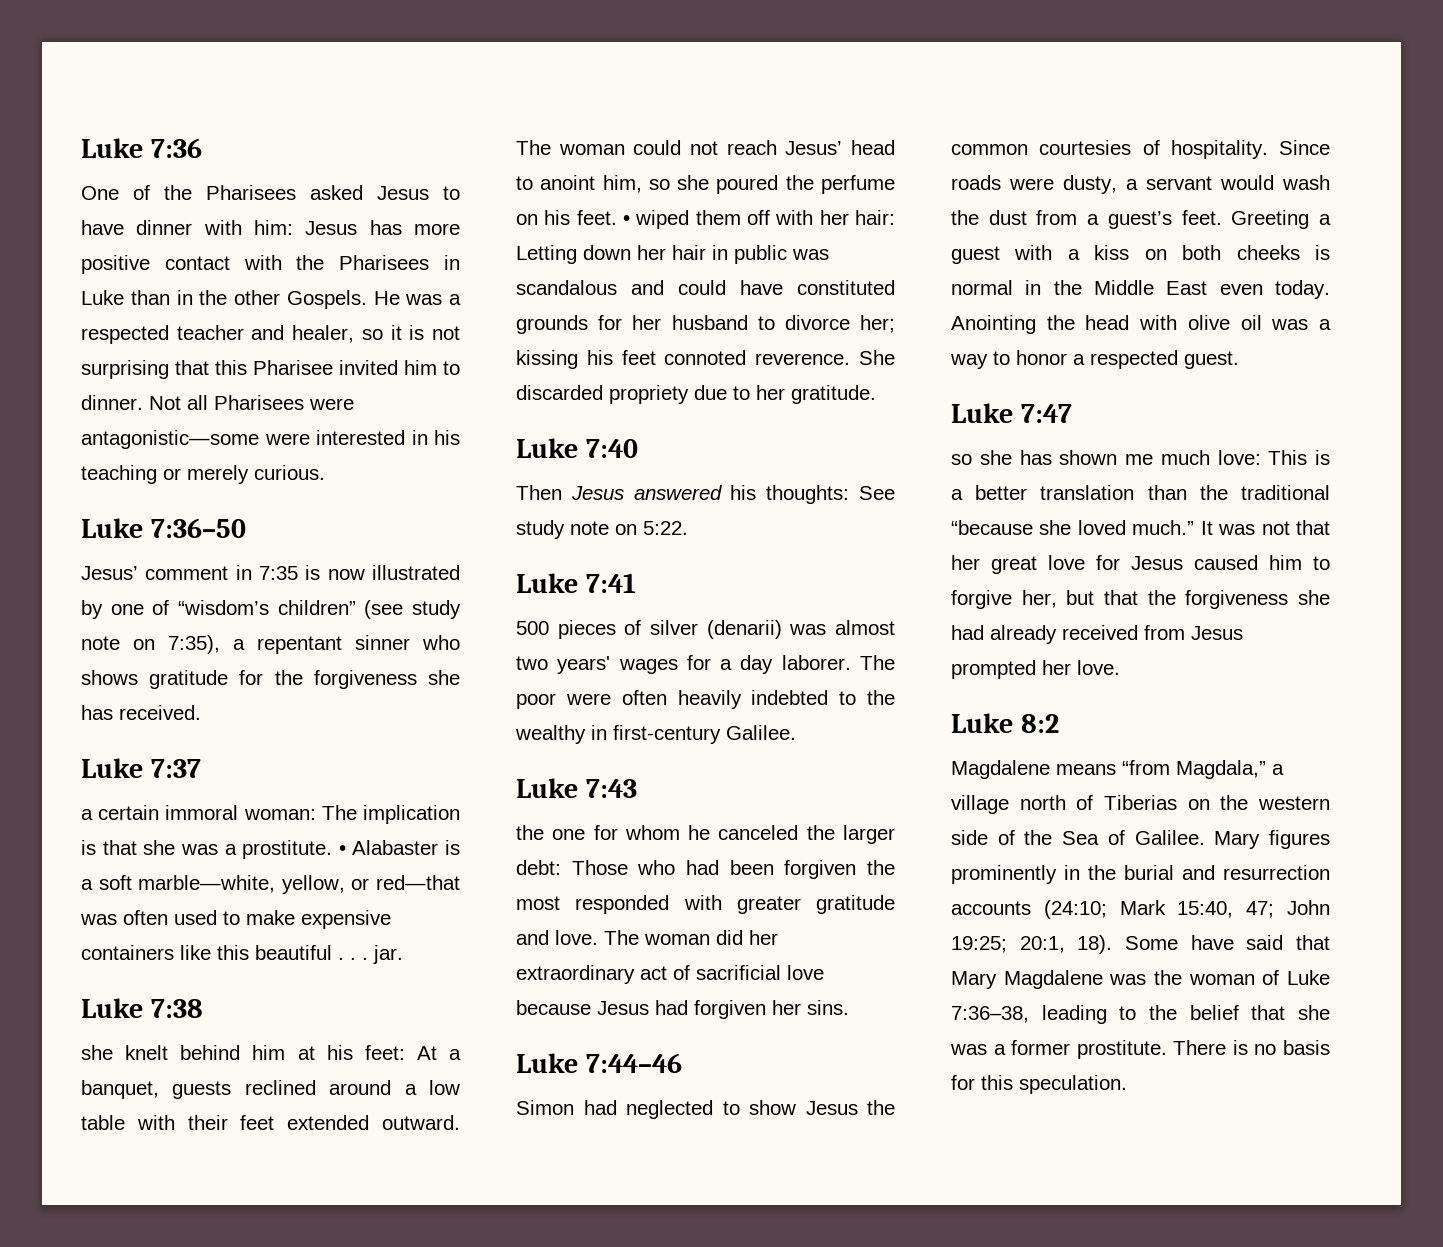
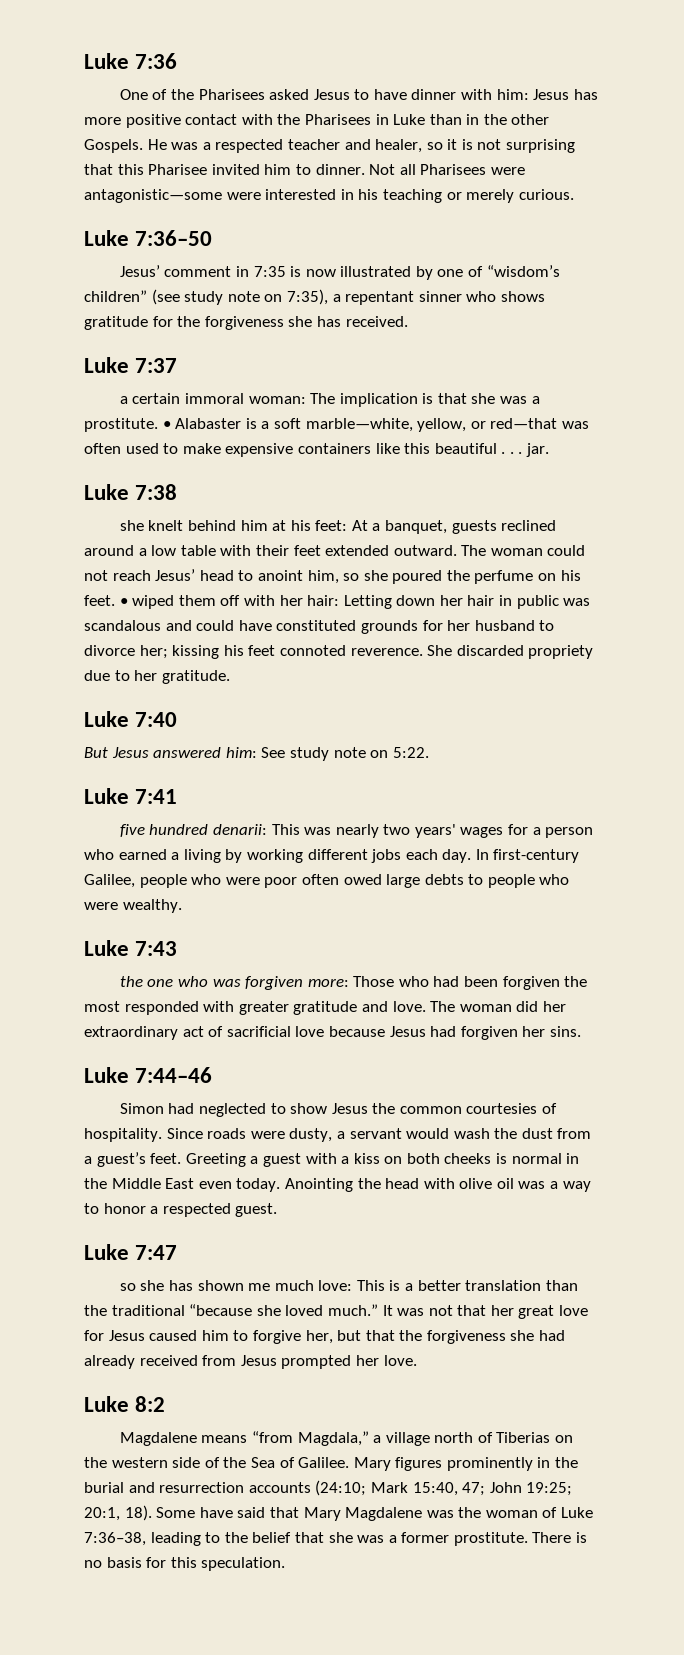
- Then Jesus answered his thoughts: See study note on 5:22.
+ But Jesus answered him: See study note on 5:22.
- 500 pieces of silver (denarii) was almost two years' wages for a day laborer. The poor were often heavily indebted to the wealthy in first-century Galilee.
+ five hundred denarii: This was nearly two years' wages for a person who earned a living by working different jobs each day. In first-century Galilee, people who were poor often owed large debts to people who were wealthy.
  Luke 7:43
- the one for whom he canceled the larger debt: Those who had been forgiven the most responded with greater gratitude and love.
+ the one who was forgiven more: Those who had been forgiven the most responded with greater gratitude and love.

